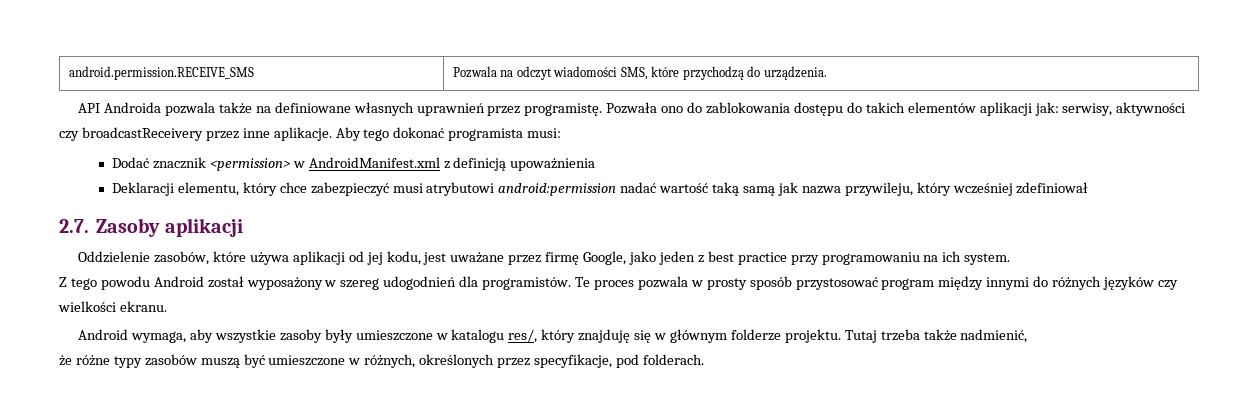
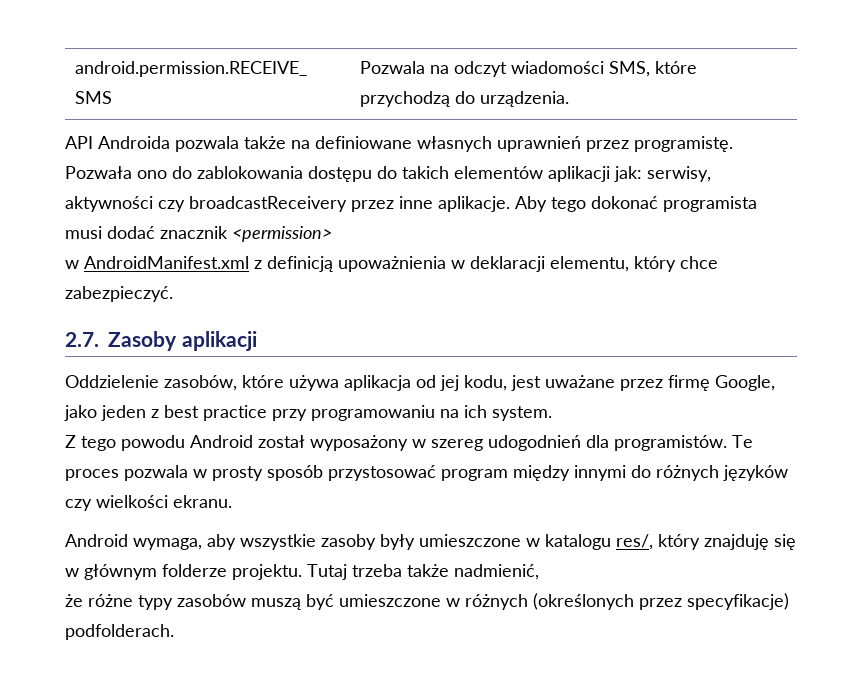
- Aby tego dokonać programista musi:
- Dodać znacznik <permission> w AndroidManifest.xml z definicją upoważnienia
- Deklaracji elementu, który chce zabezpieczyć musi atrybutowi android:permission nadać wartość taką samą jak nazwa przywileju, który wcześniej zdefiniował
+ Aby tego dokonać programista musi dodać znacznik <permission>
+ w AndroidManifest.xml z definicją upoważnienia w deklaracji elementu, który chce zabezpieczyć.
- Oddzielenie zasobów, które używa aplikacji od jej kodu, jest uważane przez firmę Google, jako jeden z best practice przy programowaniu na ich system.
+ Oddzielenie zasobów, które używa aplikacja od jej kodu, jest uważane przez firmę Google, jako jeden z best practice przy programowaniu na ich system.
- że różne typy zasobów muszą być umieszczone w różnych, określonych przez specyfikacje, pod folderach.
+ że różne typy zasobów muszą być umieszczone w różnych (określonych przez specyfikacje) podfolderach.

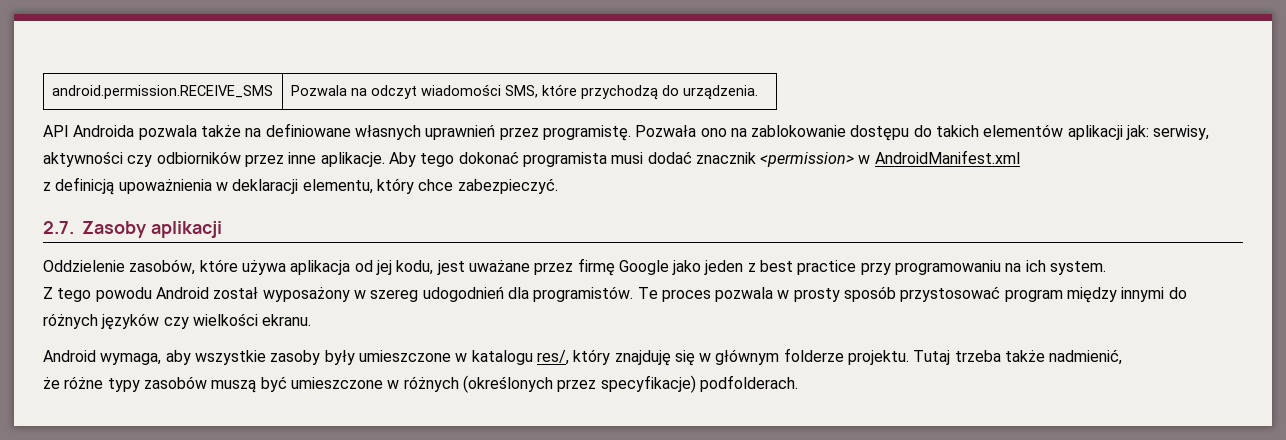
- Pozwała ono do zablokowania dostępu do takich elementów aplikacji jak: serwisy, aktywności czy broadcastReceivery przez inne aplikacje.
+ Pozwała ono na zablokowanie dostępu do takich elementów aplikacji jak: serwisy, aktywności czy odbiorników przez inne aplikacje.
- Aby tego dokonać programista musi dodać znacznik <permission>
- w AndroidManifest.xml z definicją upoważnienia w deklaracji elementu, który chce zabezpieczyć.
+ Aby tego dokonać programista musi dodać znacznik <permission> w AndroidManifest.xml
+ z definicją upoważnienia w deklaracji elementu, który chce zabezpieczyć.
- Oddzielenie zasobów, które używa aplikacja od jej kodu, jest uważane przez firmę Google, jako jeden z best practice przy programowaniu na ich system.
+ Oddzielenie zasobów, które używa aplikacja od jej kodu, jest uważane przez firmę Google jako jeden z best practice przy programowaniu na ich system.

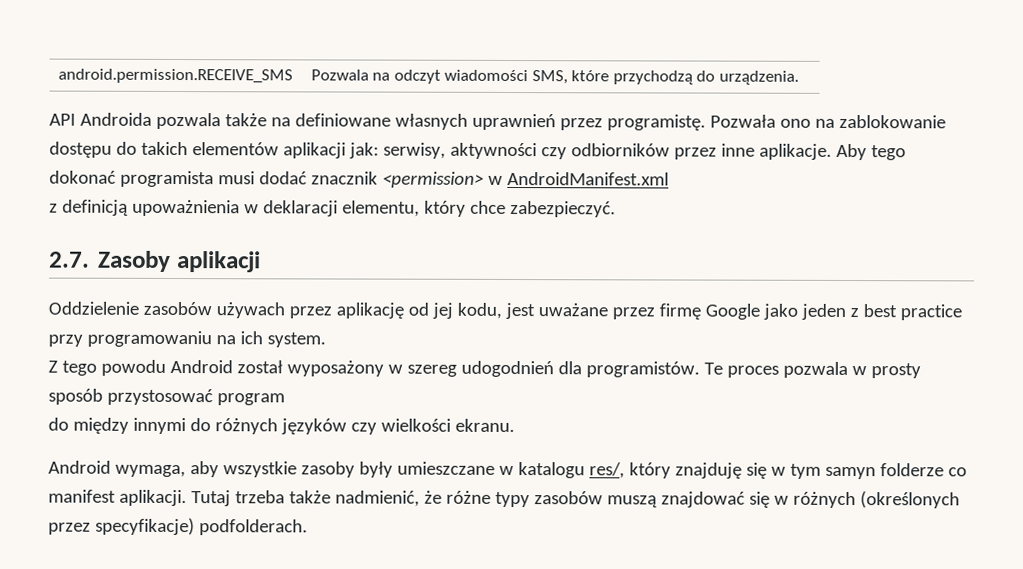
- Oddzielenie zasobów, które używa aplikacja od jej kodu, jest uważane przez firmę Google jako jeden z best practice przy programowaniu na ich system.
+ Oddzielenie zasobów używach przez aplikację od jej kodu, jest uważane przez firmę Google jako jeden z best practice przy programowaniu na ich system.
- Te proces pozwala w prosty sposób przystosować program między innymi do różnych języków czy wielkości ekranu.
+ Te proces pozwala w prosty sposób przystosować program
+ do między innymi do różnych języków czy wielkości ekranu.
- Android wymaga, aby wszystkie zasoby były umieszczone w katalogu res/, który znajduję się w głównym folderze projektu.
+ Android wymaga, aby wszystkie zasoby były umieszczane w katalogu res/, który znajduję się w tym samyn folderze co manifest aplikacji.
- Tutaj trzeba także nadmienić,
- że różne typy zasobów muszą być umieszczone w różnych (określonych przez specyfikacje) podfolderach.
+ Tutaj trzeba także nadmienić, że różne typy zasobów muszą znajdować się w różnych (określonych przez specyfikacje) podfolderach.

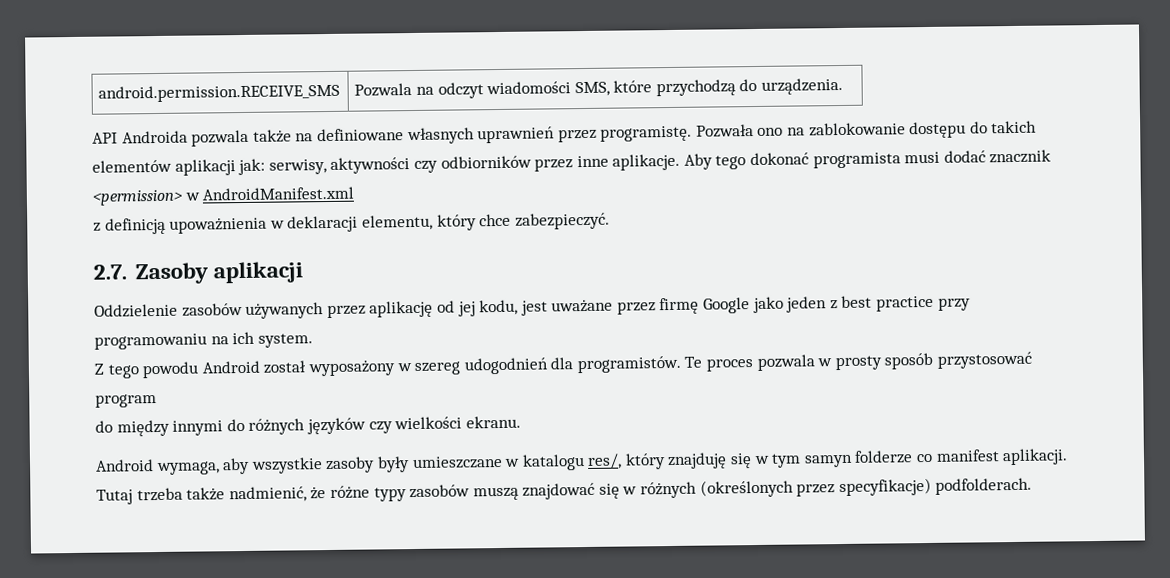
- Oddzielenie zasobów używach przez aplikację od jej kodu, jest uważane przez firmę Google jako jeden z best practice przy programowaniu na ich system.
+ Oddzielenie zasobów używanych przez aplikację od jej kodu, jest uważane przez firmę Google jako jeden z best practice przy programowaniu na ich system.

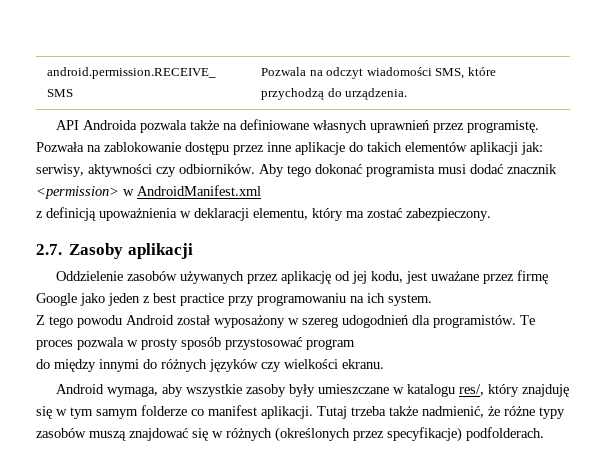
- Pozwała ono na zablokowanie dostępu do takich elementów aplikacji jak: serwisy, aktywności czy odbiorników przez inne aplikacje.
+ Pozwała na zablokowanie dostępu przez inne aplikacje do takich elementów aplikacji jak: serwisy, aktywności czy odbiorników.
- z definicją upoważnienia w deklaracji elementu, który chce zabezpieczyć.
+ z definicją upoważnienia w deklaracji elementu, który ma zostać zabezpieczony.
- Android wymaga, aby wszystkie zasoby były umieszczane w katalogu res/, który znajduję się w tym samyn folderze co manifest aplikacji.
+ Android wymaga, aby wszystkie zasoby były umieszczane w katalogu res/, który znajduję się w tym samym folderze co manifest aplikacji.

